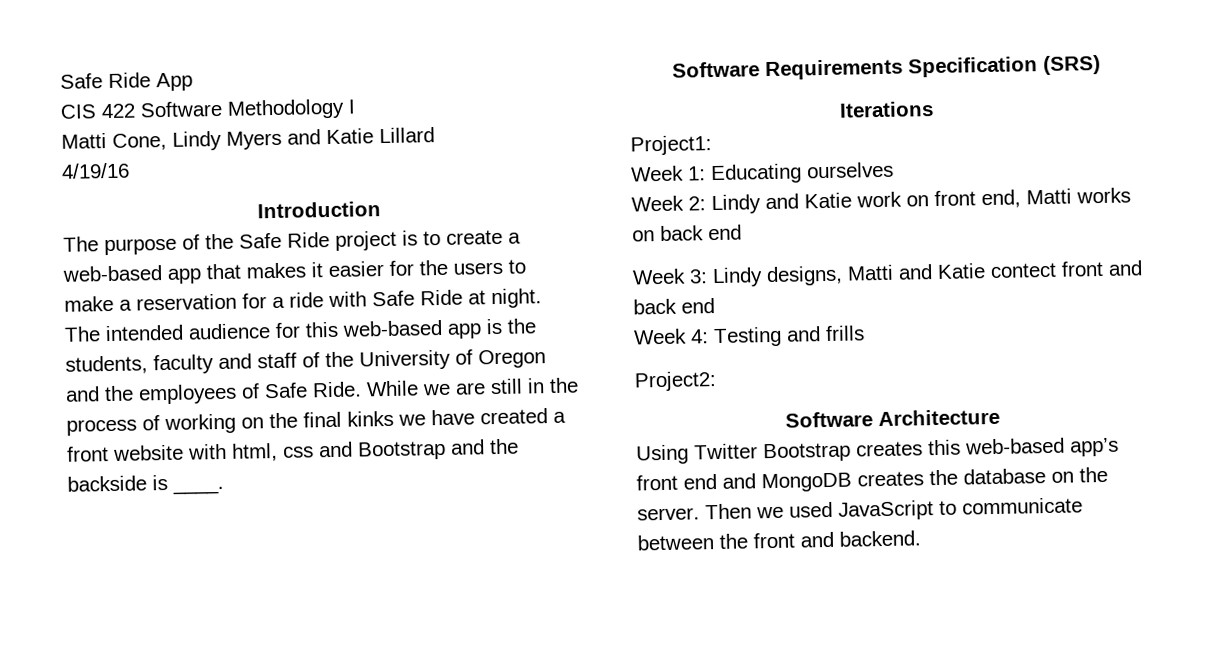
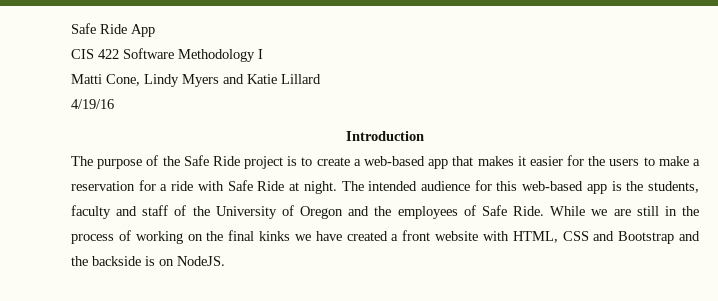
- While we are still in the process of working on the final kinks we have created a front website with html, css and Bootstrap and the backside is ____.
- Software Requirements Specification (SRS)
- Iterations
- Project1:
- Week 1: Educating ourselves
- Week 2: Lindy and Katie work on front end, Matti works on back end
- Week 3: Lindy designs, Matti and Katie contect front and back end
- Week 4: Testing and frills
- Project2:
- Software Architecture
- Using Twitter Bootstrap creates this web-based app’s front end and MongoDB creates the database on the server. Then we used JavaScript to communicate between the front and backend.
+ While we are still in the process of working on the final kinks we have created a front website with HTML, CSS and Bootstrap and the backside is on NodeJS.

